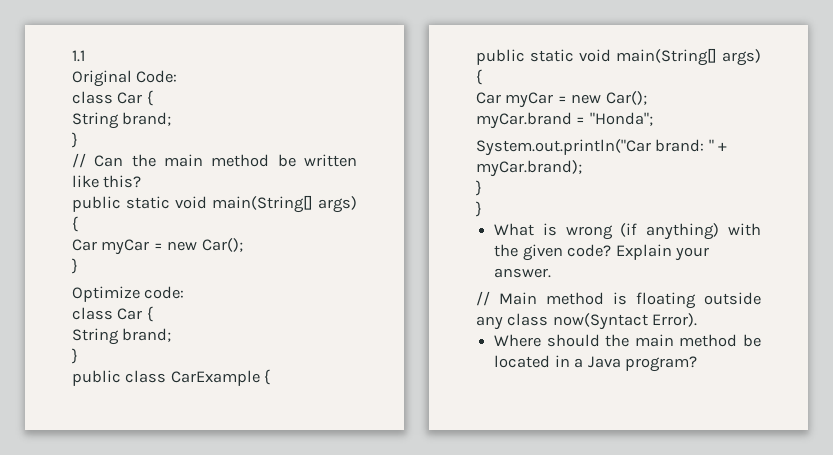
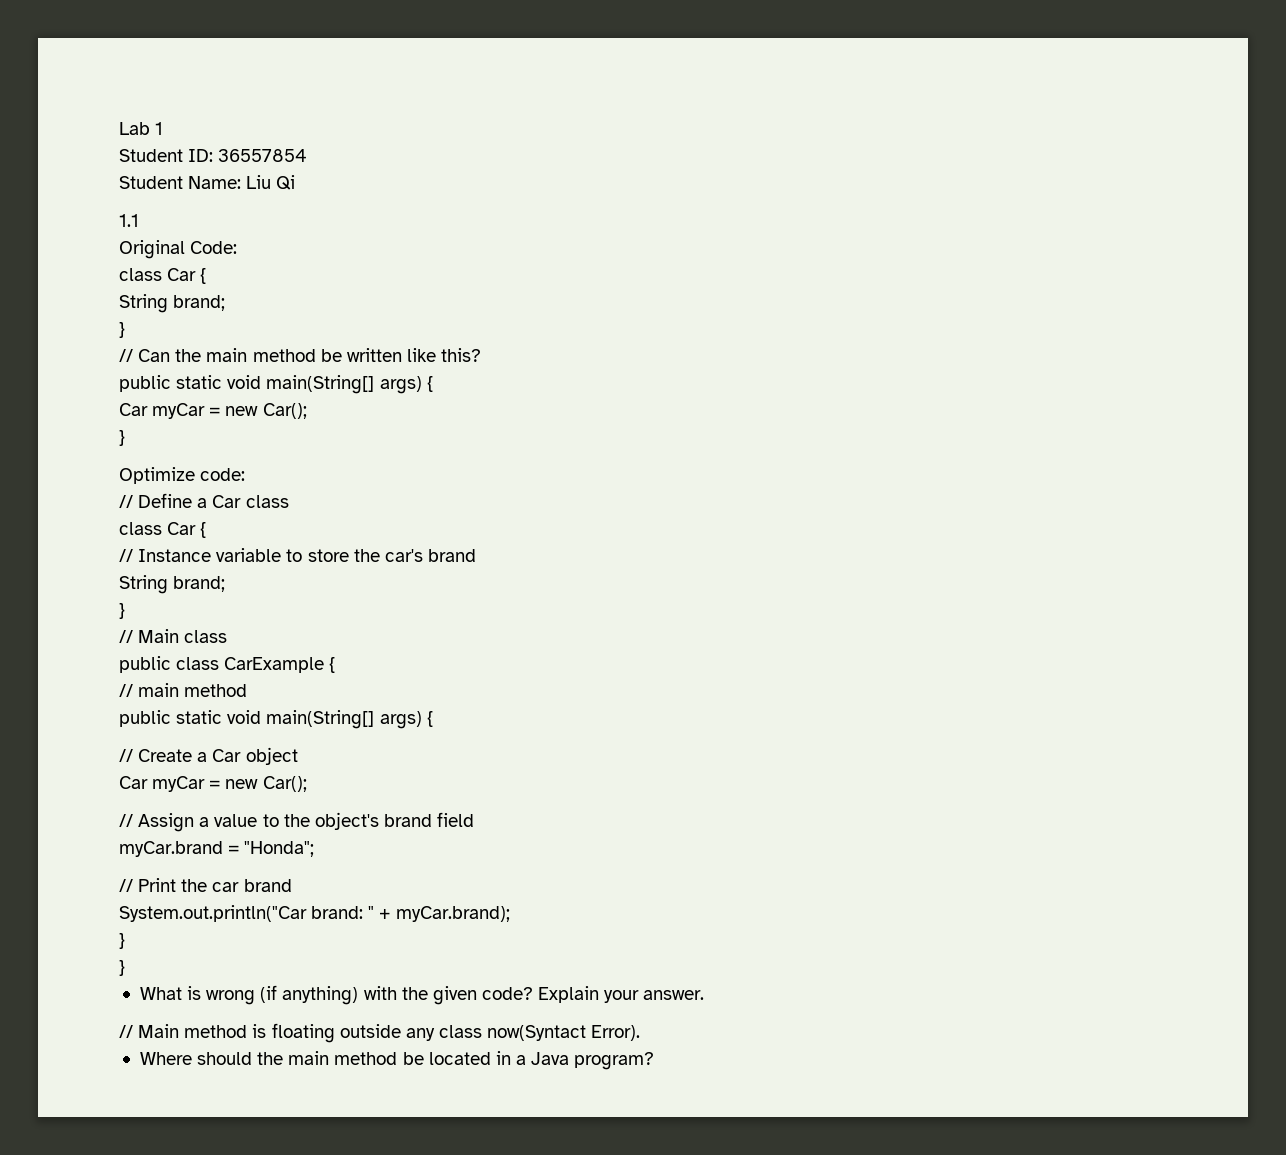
+ Lab 1
+ Student ID: 36557854
+ Student Name: Liu Qi
  Optimize code:
+ // Define a Car class
  class Car {
+ // Instance variable to store the car's brand
  String brand;
  }
+ // Main class
  public class CarExample {
+ // main method
  public static void main(String[] args) {
+ // Create a Car object
  Car myCar = new Car();
+ // Assign a value to the object's brand field
  myCar.brand = "Honda";
+ // Print the car brand

